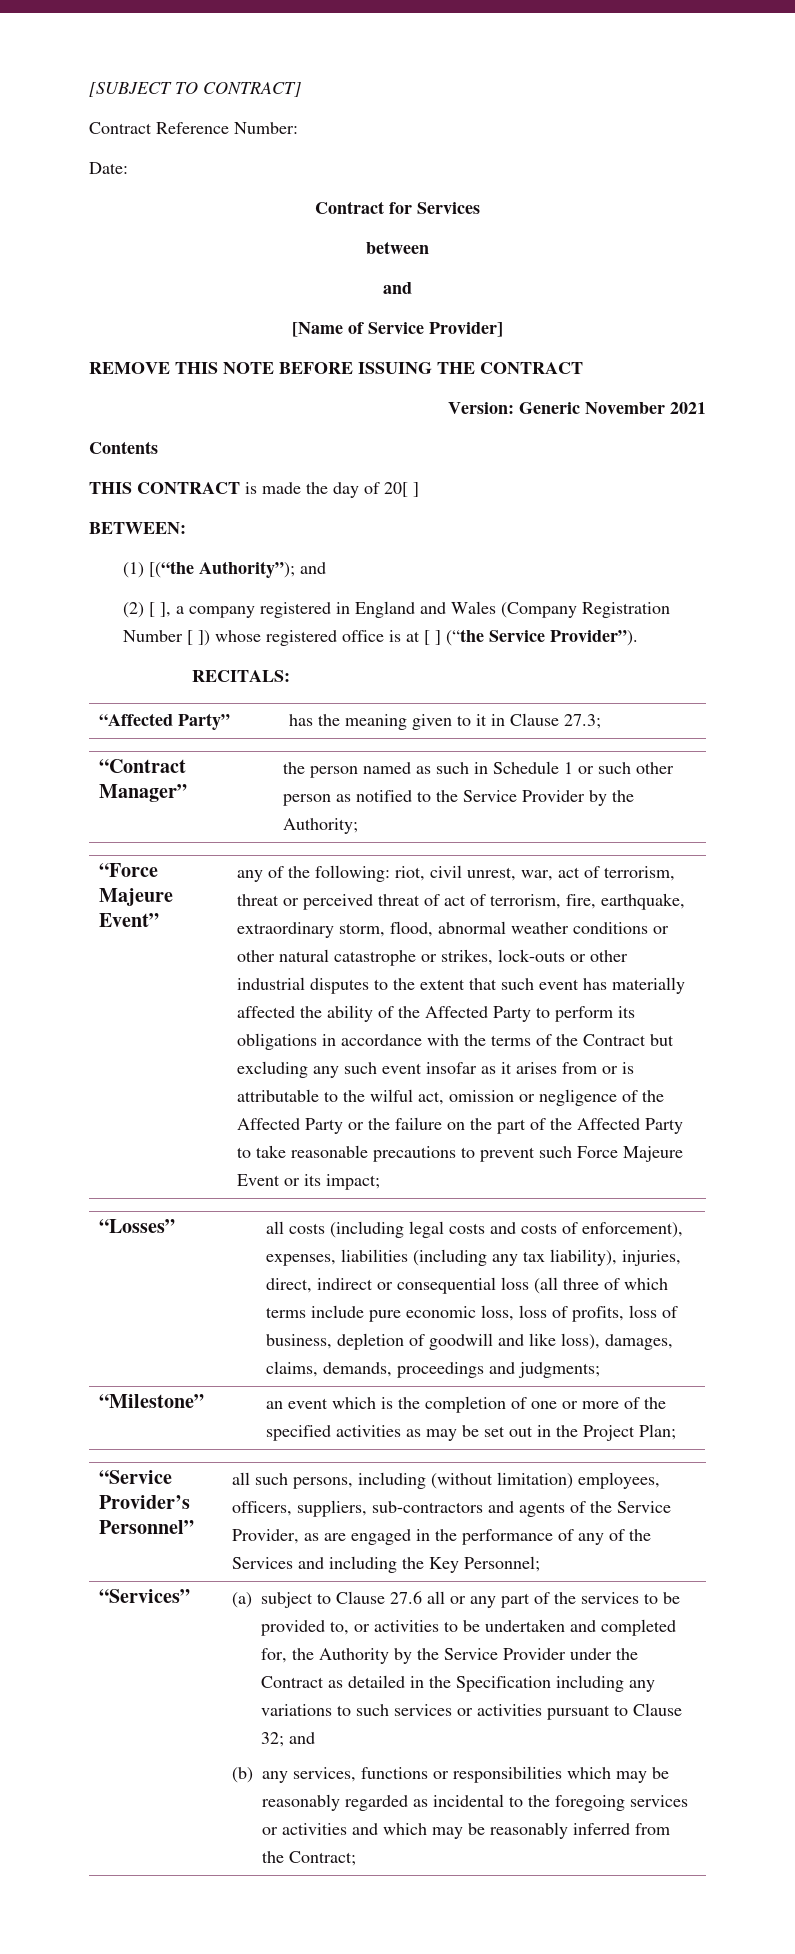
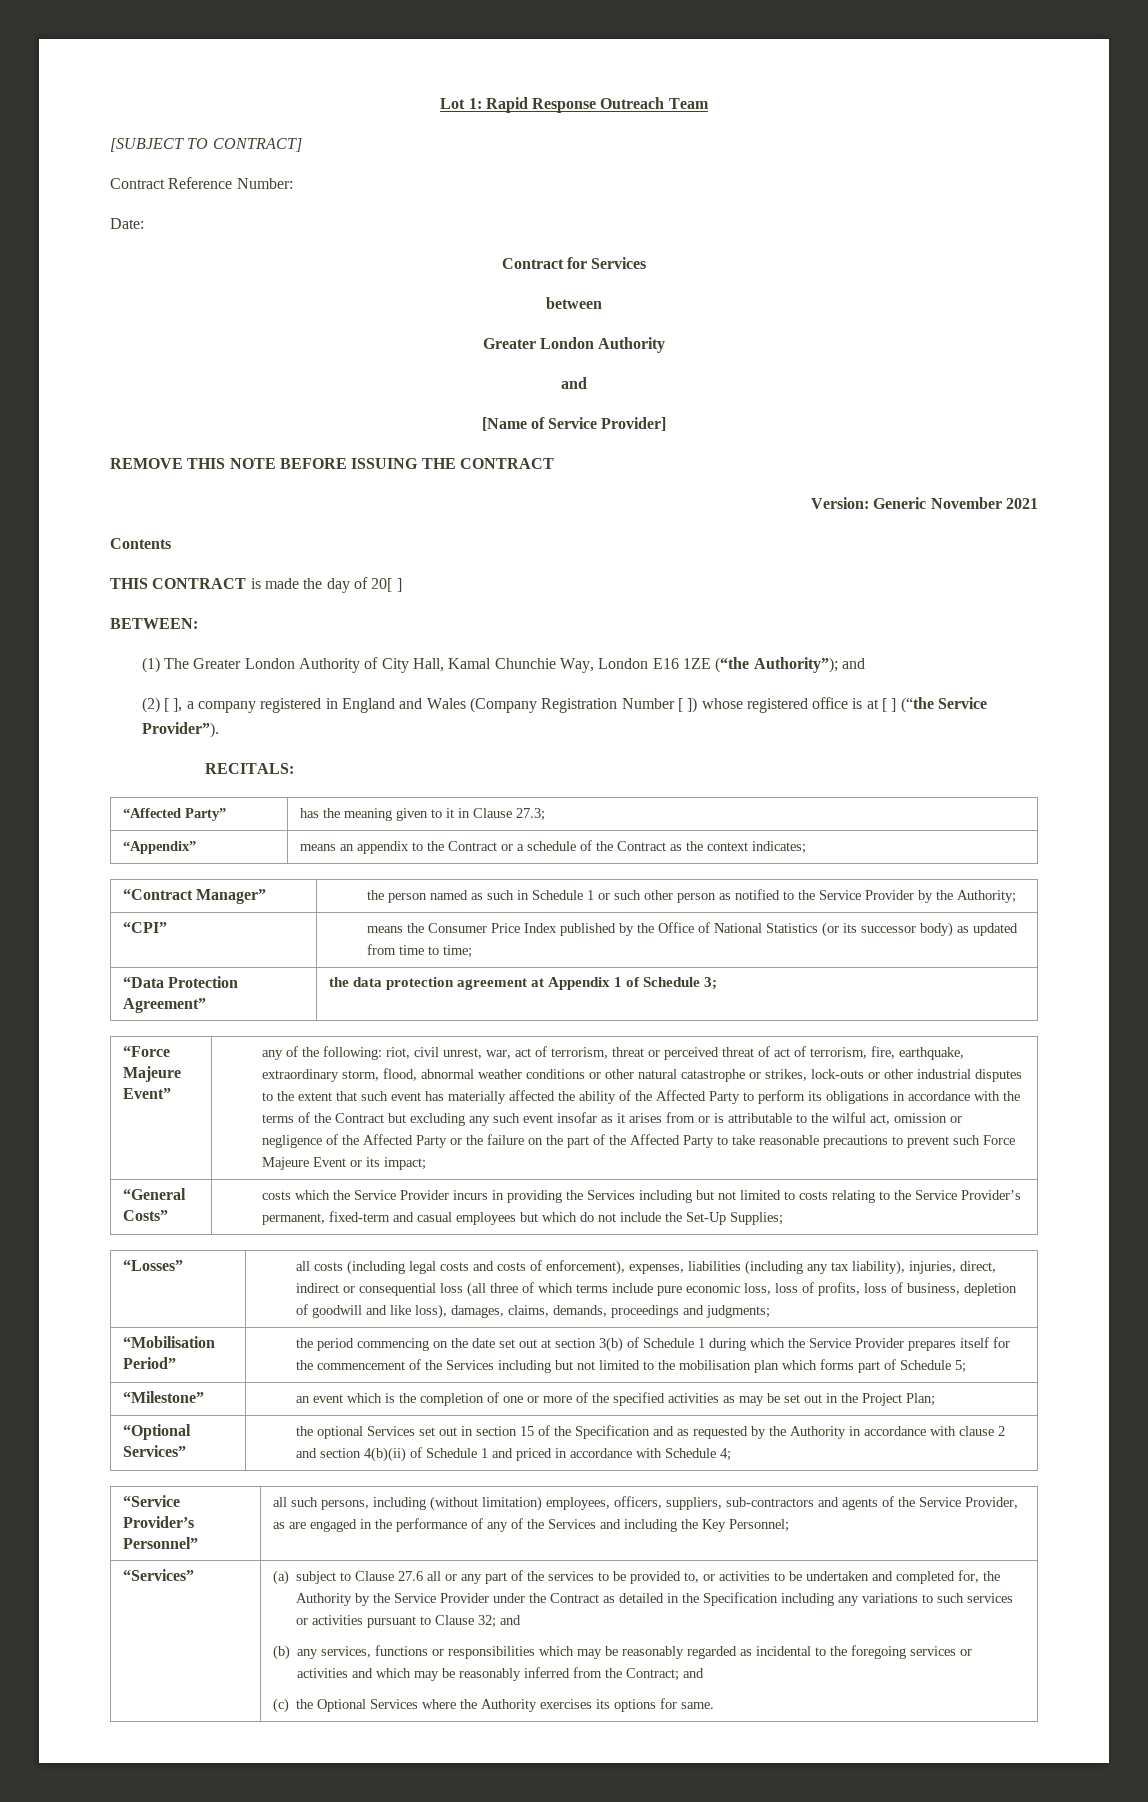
+ Lot 1: Rapid Response Outreach Team
  between
+ Greater London Authority
- (1) [(“the Authority”); and
+ (1) The Greater London Authority of City Hall, Kamal Chunchie Way, London E16 1ZE (“the Authority”); and
+ “Appendix” | means an appendix to the Contract or a schedule of the Contract as the context indicates;
+ “CPI” | means the Consumer Price Index published by the Office of National Statistics (or its successor body) as updated from time to time;
+ “Data Protection Agreement” | the data protection agreement at Appendix 1 of Schedule 3;
+ “General Costs” | costs which the Service Provider incurs in providing the Services including but not limited to costs relating to the Service Provider’s permanent, fixed-term and casual employees but which do not include the Set-Up Supplies;
+ “Mobilisation Period” | the period commencing on the date set out at section 3(b) of Schedule 1 during which the Service Provider prepares itself for the commencement of the Services including but not limited to the mobilisation plan which forms part of Schedule 5;
+ “Optional Services” | the optional Services set out in section 15 of the Specification and as requested by the Authority in accordance with clause 2 and section 4(b)(ii) of Schedule 1 and priced in accordance with Schedule 4;
- (b) any services, functions or responsibilities which may be reasonably regarded as incidental to the foregoing services or activities and which may be reasonably inferred from the Contract;
+ (b) any services, functions or responsibilities which may be reasonably regarded as incidental to the foregoing services or activities and which may be reasonably inferred from the Contract; and
+ (c) the Optional Services where the Authority exercises its options for same.

